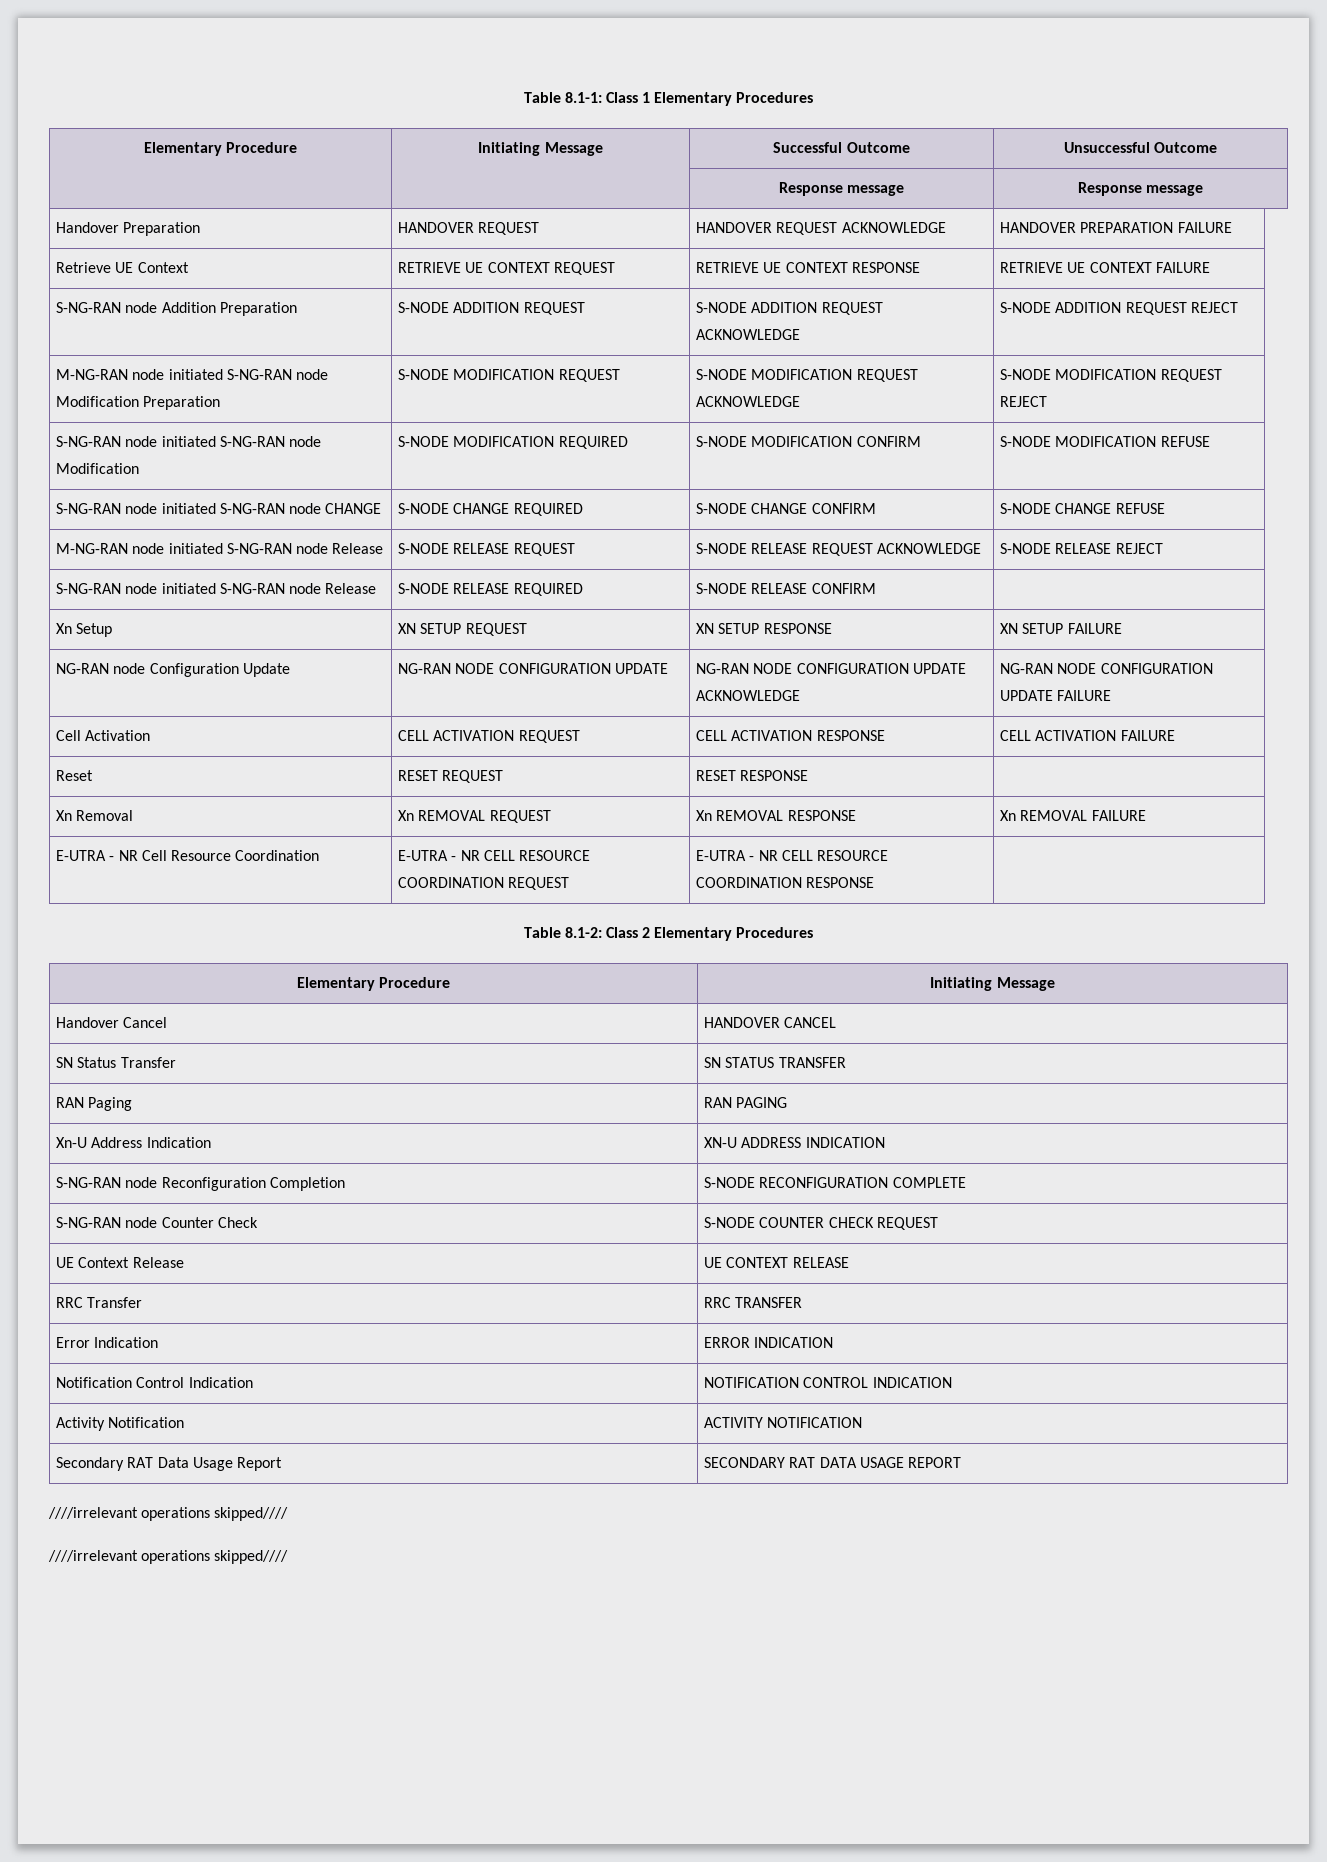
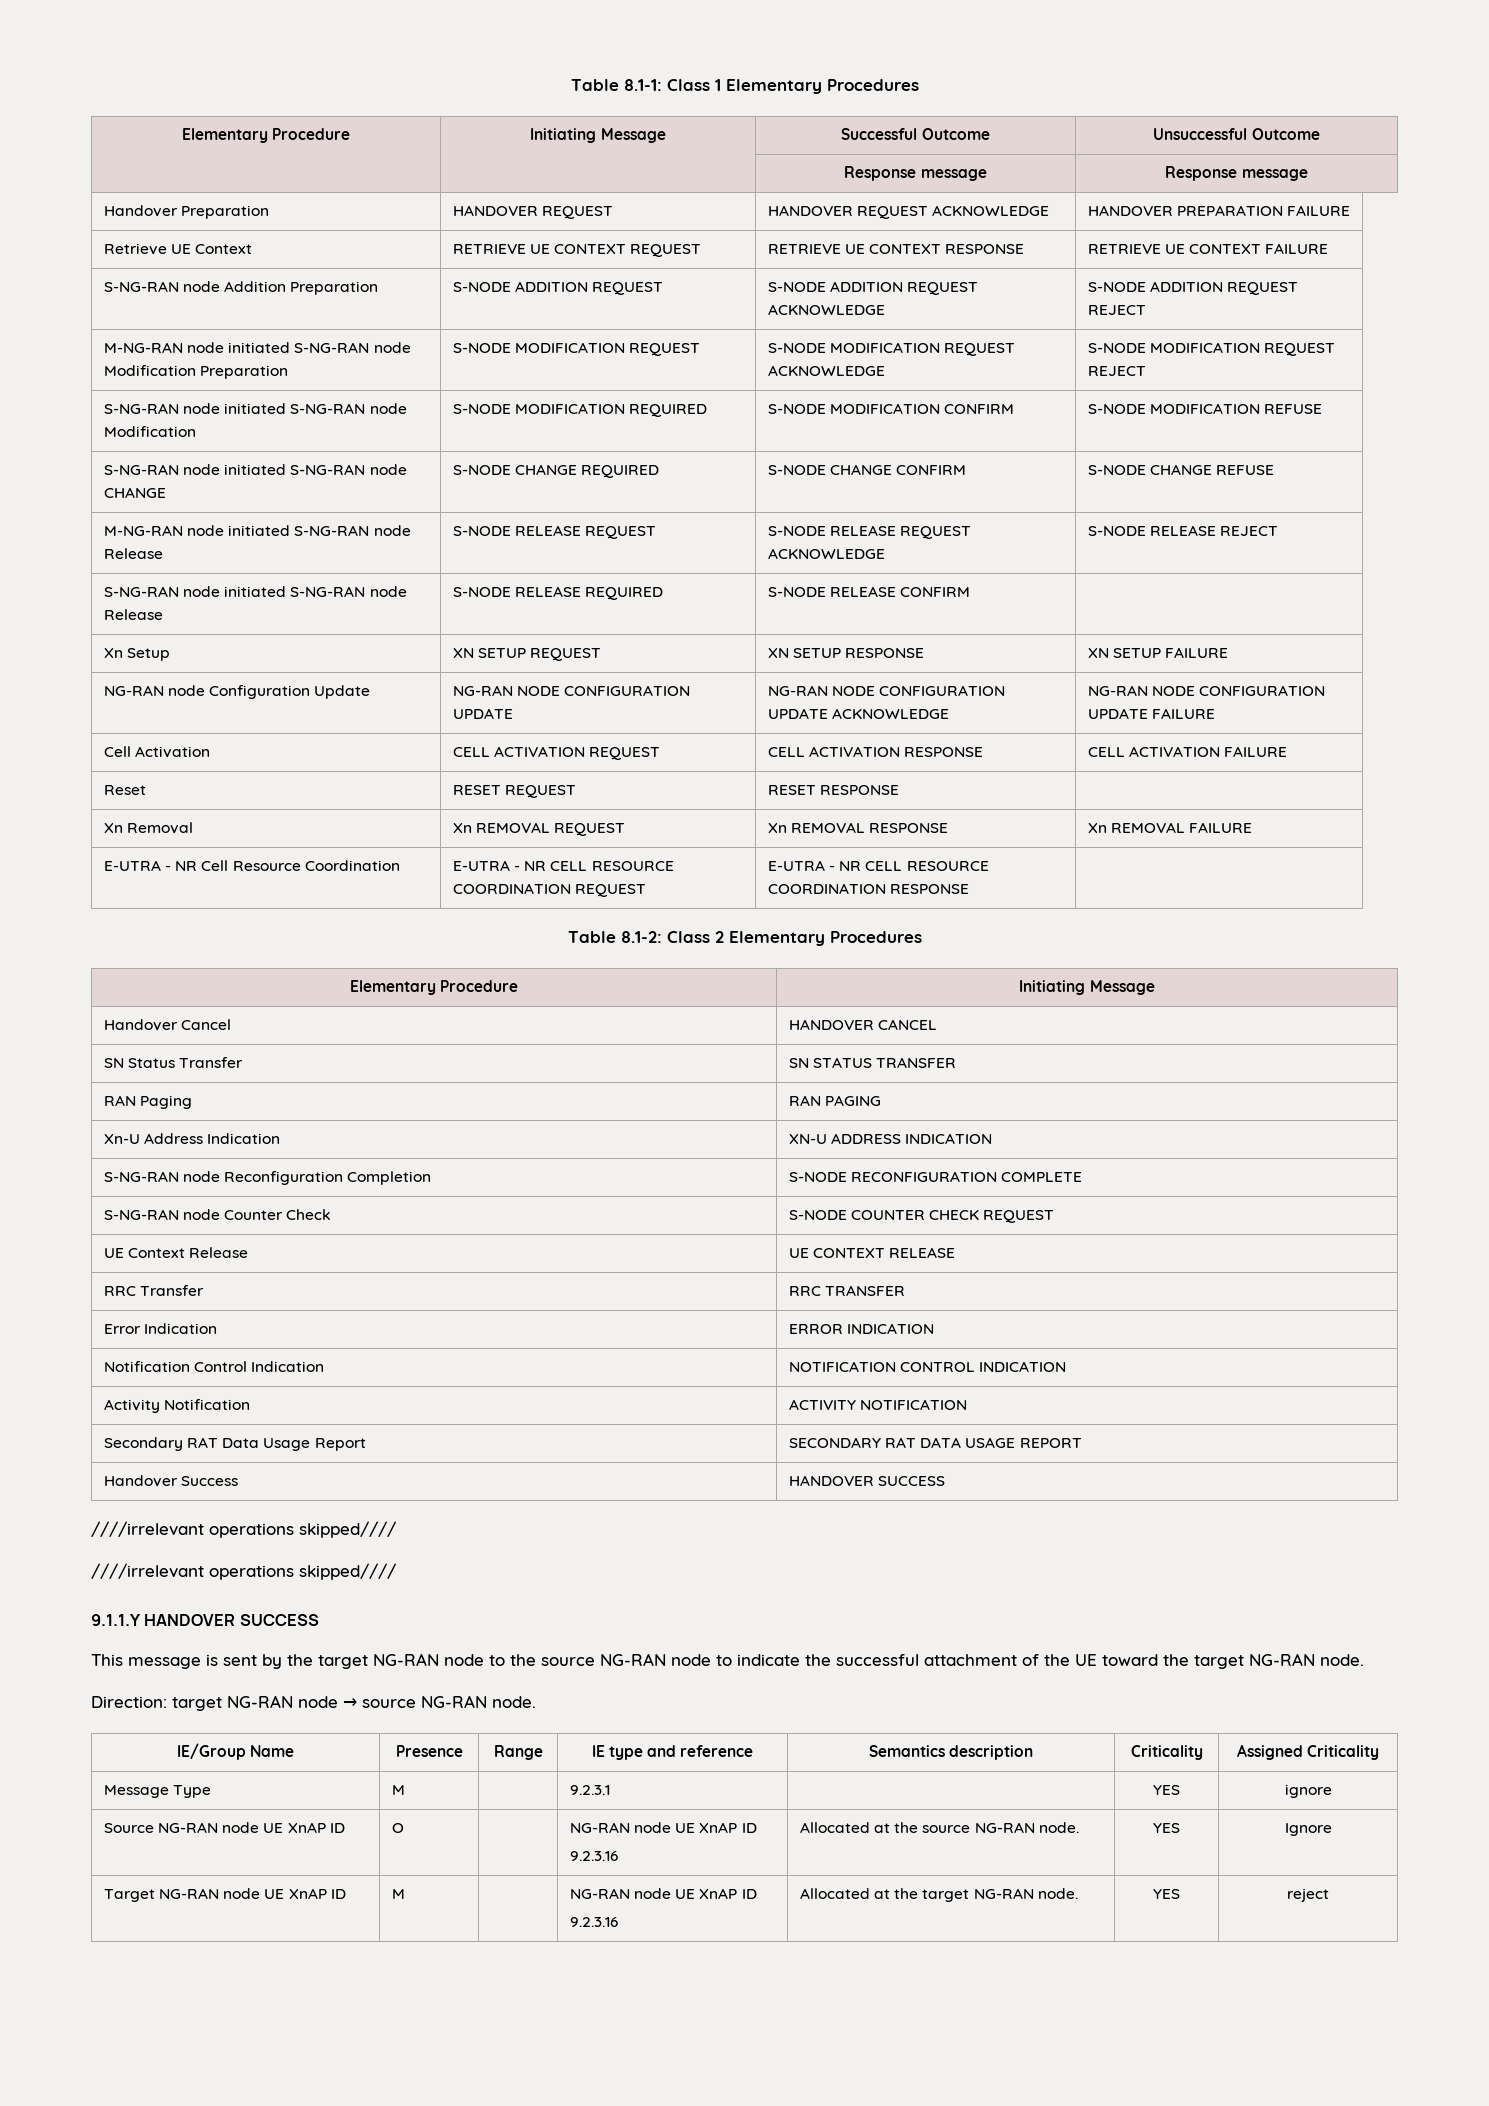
+ Handover Success | HANDOVER SUCCESS
+ 9.1.1.Y HANDOVER SUCCESS
+ This message is sent by the target NG-RAN node to the source NG-RAN node to indicate the successful attachment of the UE toward the target NG-RAN node.
+ Direction: target NG-RAN node → source NG-RAN node.
+ IE/Group Name | Presence | Range | IE type and reference | Semantics description | Criticality | Assigned Criticality
+ Message Type | M | | 9.2.3.1 | | YES | ignore
+ Source NG-RAN node UE XnAP ID | O | | NG-RAN node UE XnAP ID
+ 9.2.3.16 | Allocated at the source NG-RAN node. | YES | Ignore
+ Target NG-RAN node UE XnAP ID | M | | NG-RAN node UE XnAP ID
+ 9.2.3.16 | Allocated at the target NG-RAN node. | YES | reject

